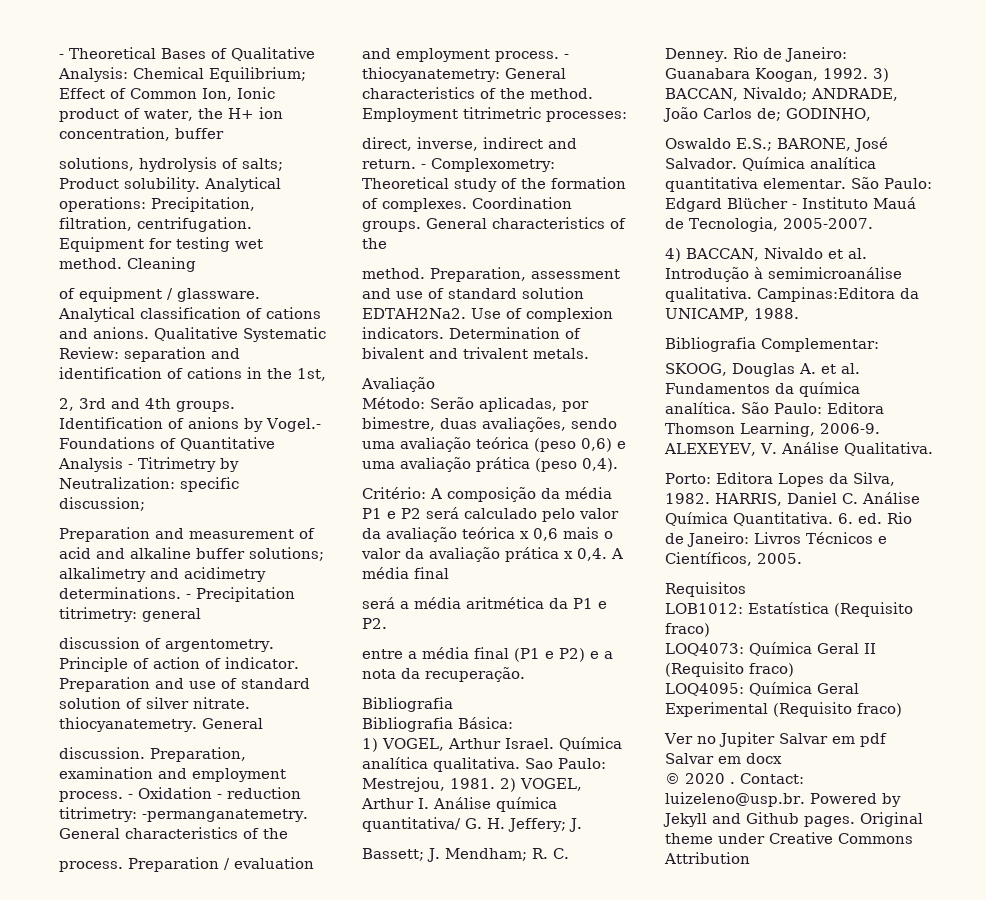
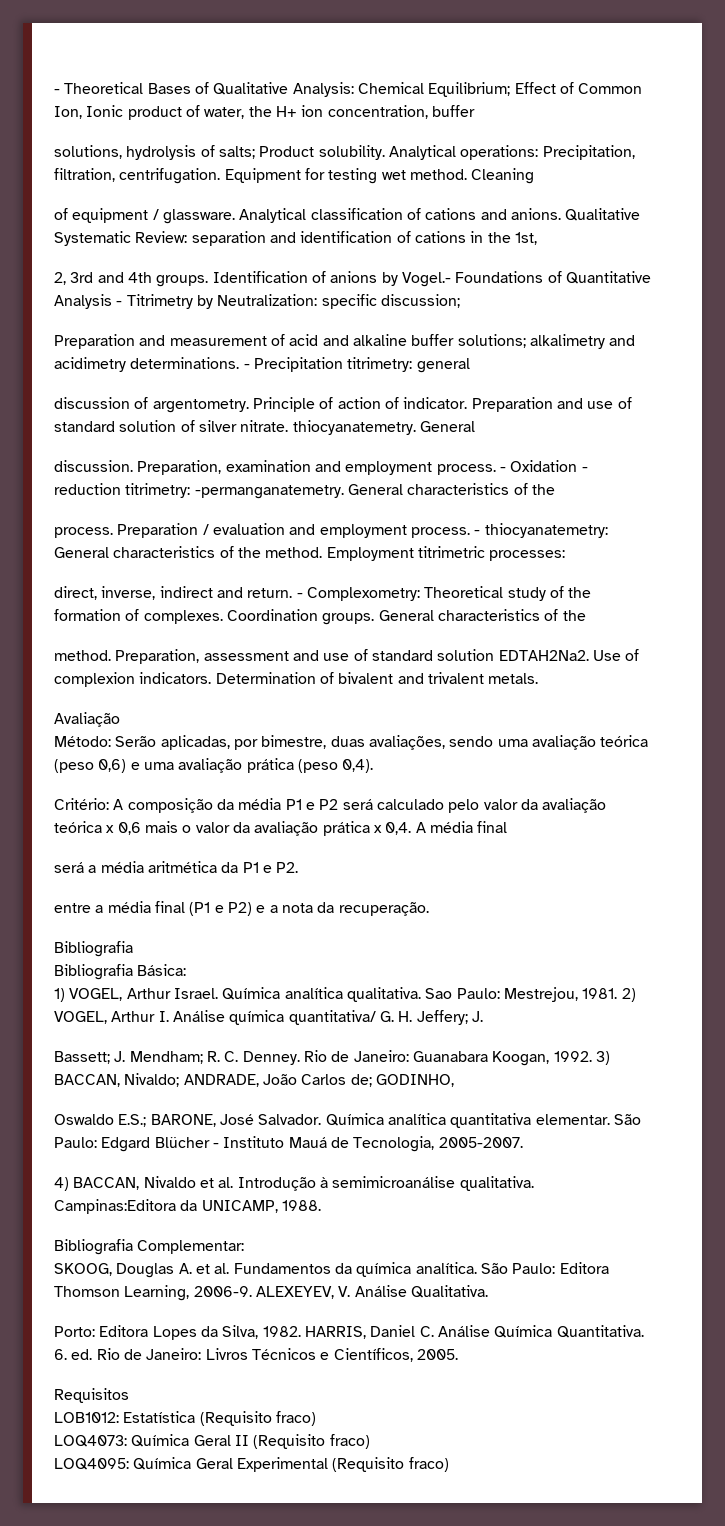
- Ver no Jupiter Salvar em pdf Salvar em docx
- © 2020 . Contact: luizeleno@usp.br. Powered by Jekyll and Github pages. Original theme under Creative Commons Attribution

